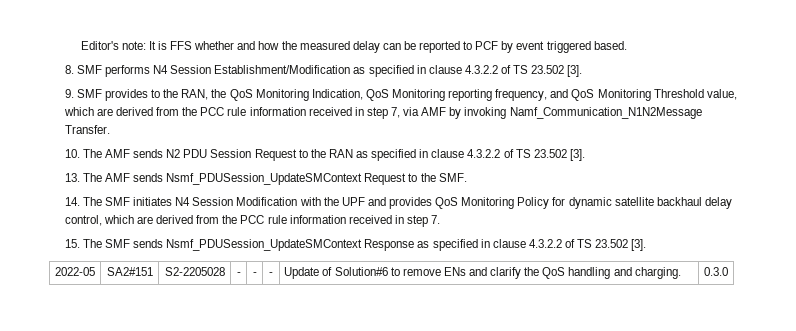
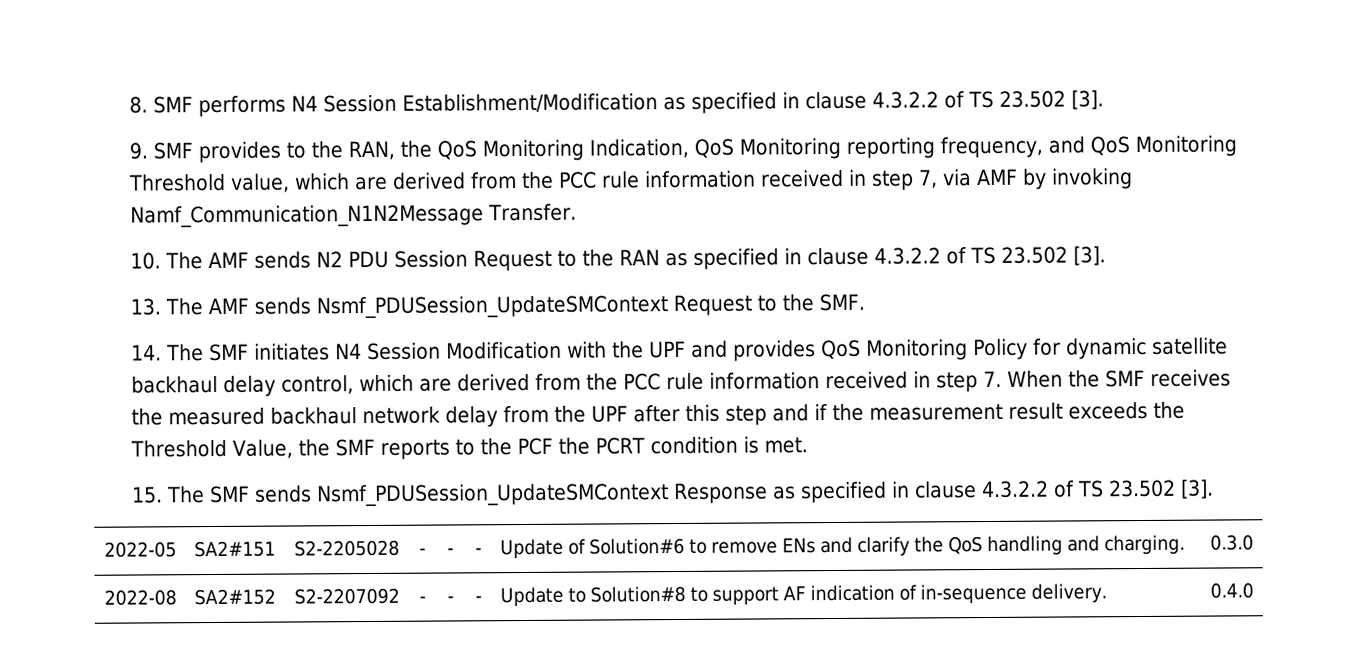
- Editor's note: It is FFS whether and how the measured delay can be reported to PCF by event triggered based.
- 14. The SMF initiates N4 Session Modification with the UPF and provides QoS Monitoring Policy for dynamic satellite backhaul delay control, which are derived from the PCC rule information received in step 7.
+ 14. The SMF initiates N4 Session Modification with the UPF and provides QoS Monitoring Policy for dynamic satellite backhaul delay control, which are derived from the PCC rule information received in step 7. When the SMF receives the measured backhaul network delay from the UPF after this step and if the measurement result exceeds the Threshold Value, the SMF reports to the PCF the PCRT condition is met.
+ 2022-08 | SA2#152 | S2-2207092 | - | - | - | Update to Solution#8 to support AF indication of in-sequence delivery. | 0.4.0

